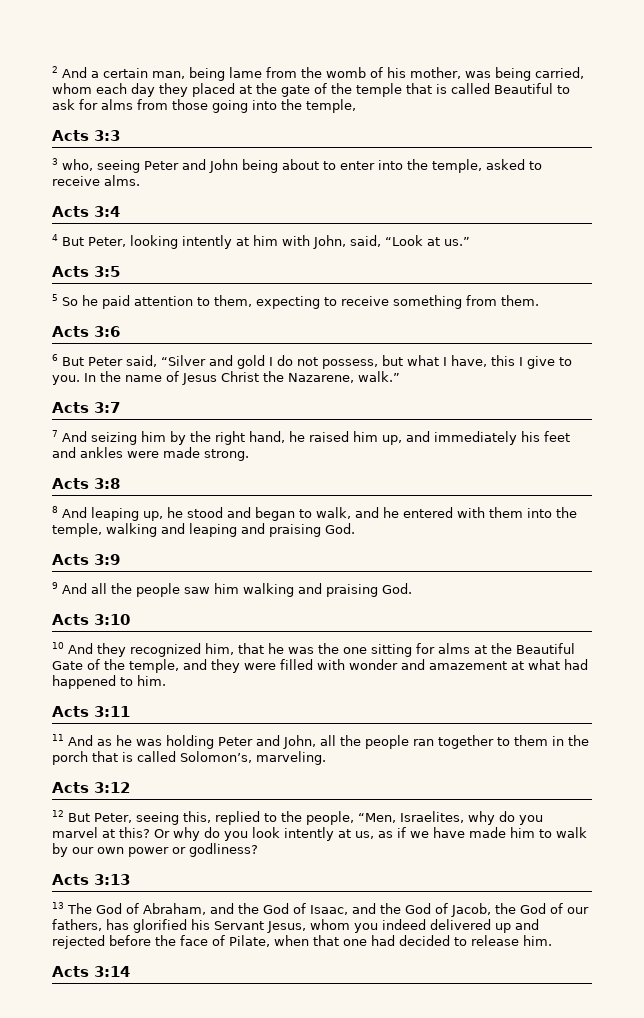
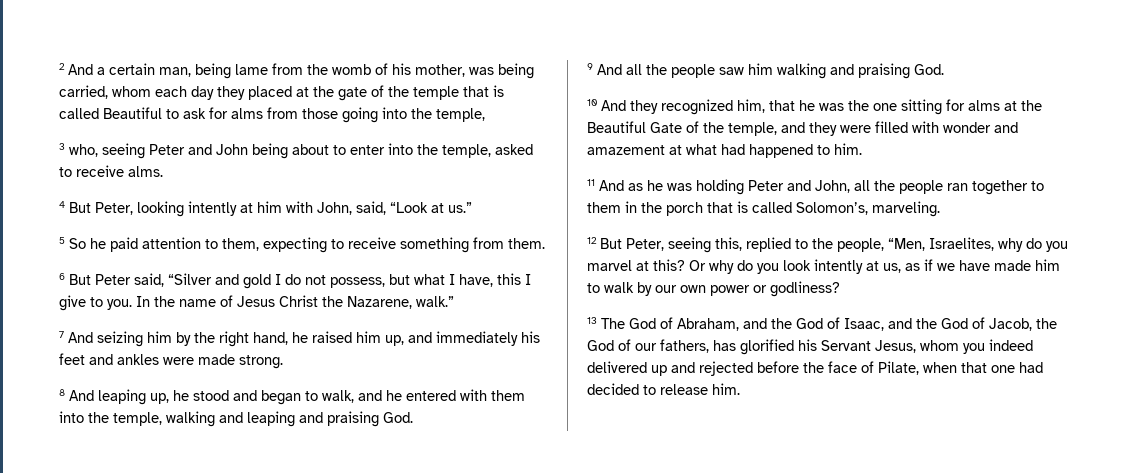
- Acts 3:3
- Acts 3:4
- Acts 3:5
- Acts 3:6
- Acts 3:7
- Acts 3:8
- Acts 3:9
- Acts 3:10
- Acts 3:11
- Acts 3:12
- Acts 3:13
- Acts 3:14

